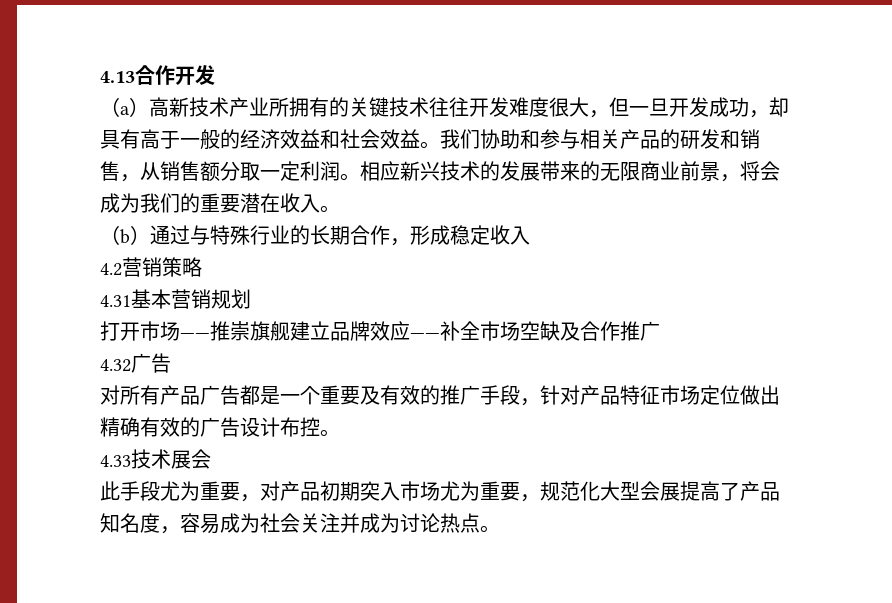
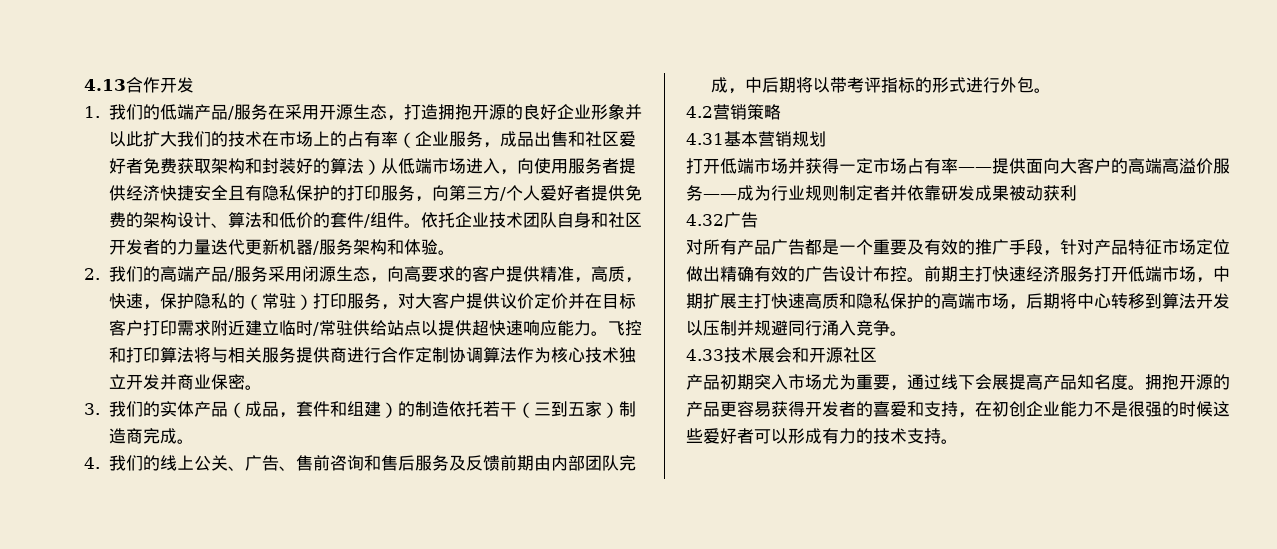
- （a）高新技术产业所拥有的关键技术往往开发难度很大，但一旦开发成功，却具有高于一般的经济效益和社会效益。我们协助和参与相关产品的研发和销售，从销售额分取一定利润。相应新兴技术的发展带来的无限商业前景，将会成为我们的重要潜在收入。
- （b）通过与特殊行业的长期合作，形成稳定收入
+ 1.我们的低端产品/服务在采用开源生态，打造拥抱开源的良好企业形象并以此扩大我们的技术在市场上的占有率（企业服务，成品出售和社区爱好者免费获取架构和封装好的算法）从低端市场进入，向使用服务者提供经济快捷安全且有隐私保护的打印服务，向第三方/个人爱好者提供免费的架构设计、算法和低价的套件/组件。依托企业技术团队自身和社区开发者的力量迭代更新机器/服务架构和体验。
+ 2.我们的高端产品/服务采用闭源生态，向高要求的客户提供精准，高质，快速，保护隐私的（常驻）打印服务，对大客户提供议价定价并在目标客户打印需求附近建立临时/常驻供给站点以提供超快速响应能力。飞控和打印算法将与相关服务提供商进行合作定制协调算法作为核心技术独立开发并商业保密。
+ 3.我们的实体产品（成品，套件和组建）的制造依托若干（三到五家）制造商完成。
+ 4.我们的线上公关、广告、售前咨询和售后服务及反馈前期由内部团队完成，中后期将以带考评指标的形式进行外包。
- 打开市场——推崇旗舰建立品牌效应——补全市场空缺及合作推广
+ 打开低端市场并获得一定市场占有率——提供面向大客户的高端高溢价服务——成为行业规则制定者并依靠研发成果被动获利
+ 前期主打快速经济服务打开低端市场，中期扩展主打快速高质和隐私保护的高端市场，后期将中心转移到算法开发以压制并规避同行涌入竞争。
- 4.33技术展会
- 此手段尤为重要，对产品初期突入市场尤为重要，规范化大型会展提高了产品知名度，容易成为社会关注并成为讨论热点。
+ 4.33技术展会和开源社区
+ 产品初期突入市场尤为重要，通过线下会展提高产品知名度。拥抱开源的产品更容易获得开发者的喜爱和支持，在初创企业能力不是很强的时候这些爱好者可以形成有力的技术支持。

